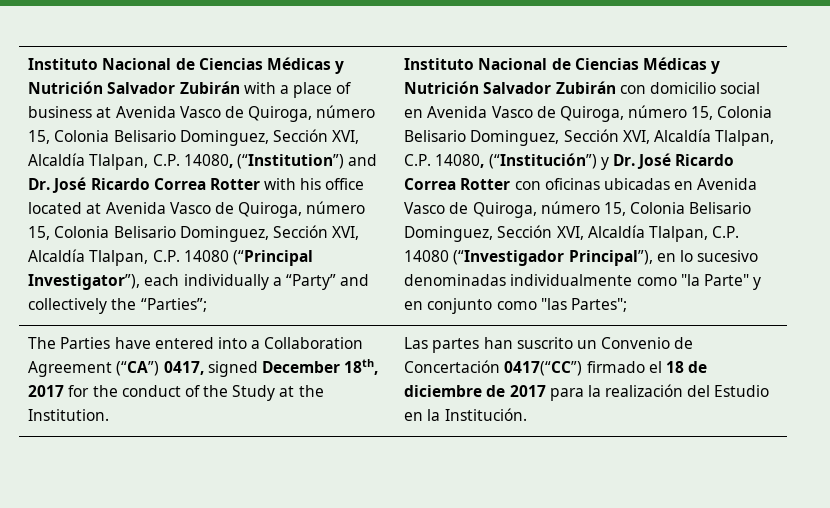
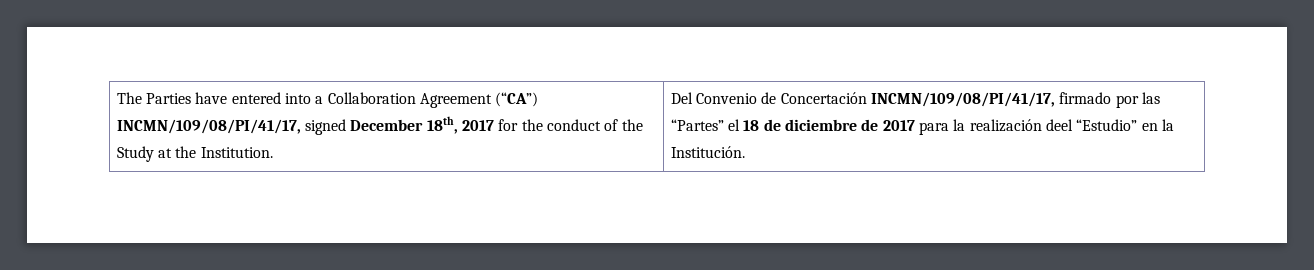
- Instituto Nacional de Ciencias Médicas y Nutrición Salvador Zubirán with a place of business at Avenida Vasco de Quiroga, número 15, Colonia Belisario Dominguez, Sección XVI, Alcaldía Tlalpan, C.P. 14080, (“Institution”) and Dr. José Ricardo Correa Rotter with his office located at Avenida Vasco de Quiroga, número 15, Colonia Belisario Dominguez, Sección XVI, Alcaldía Tlalpan, C.P. 14080 (“Principal Investigator”), each individually a “Party” and collectively the “Parties”; | Instituto Nacional de Ciencias Médicas y Nutrición Salvador Zubirán con domicilio social en Avenida Vasco de Quiroga, número 15, Colonia Belisario Dominguez, Sección XVI, Alcaldía Tlalpan, C.P. 14080, (“Institución”) y Dr. José Ricardo Correa Rotter con oficinas ubicadas en Avenida Vasco de Quiroga, número 15, Colonia Belisario Dominguez, Sección XVI, Alcaldía Tlalpan, C.P. 14080 (“Investigador Principal”), en lo sucesivo denominadas individualmente como "la Parte" y en conjunto como "las Partes";
- The Parties have entered into a Collaboration Agreement (“CA”) 0417, signed December 18th, 2017 for the conduct of the Study at the Institution.
+ The Parties have entered into a Collaboration Agreement (“CA”) INCMN/109/08/PI/41/17, signed December 18th, 2017 for the conduct of the Study at the Institution.
- Las partes han suscrito un Convenio de Concertación 0417(“CC”) firmado el 18 de diciembre de 2017 para la realización del Estudio en la Institución.
+ Del Convenio de Concertación INCMN/109/08/PI/41/17, firmado por las “Partes” el 18 de diciembre de 2017 para la realización deel “Estudio” en la Institución.

